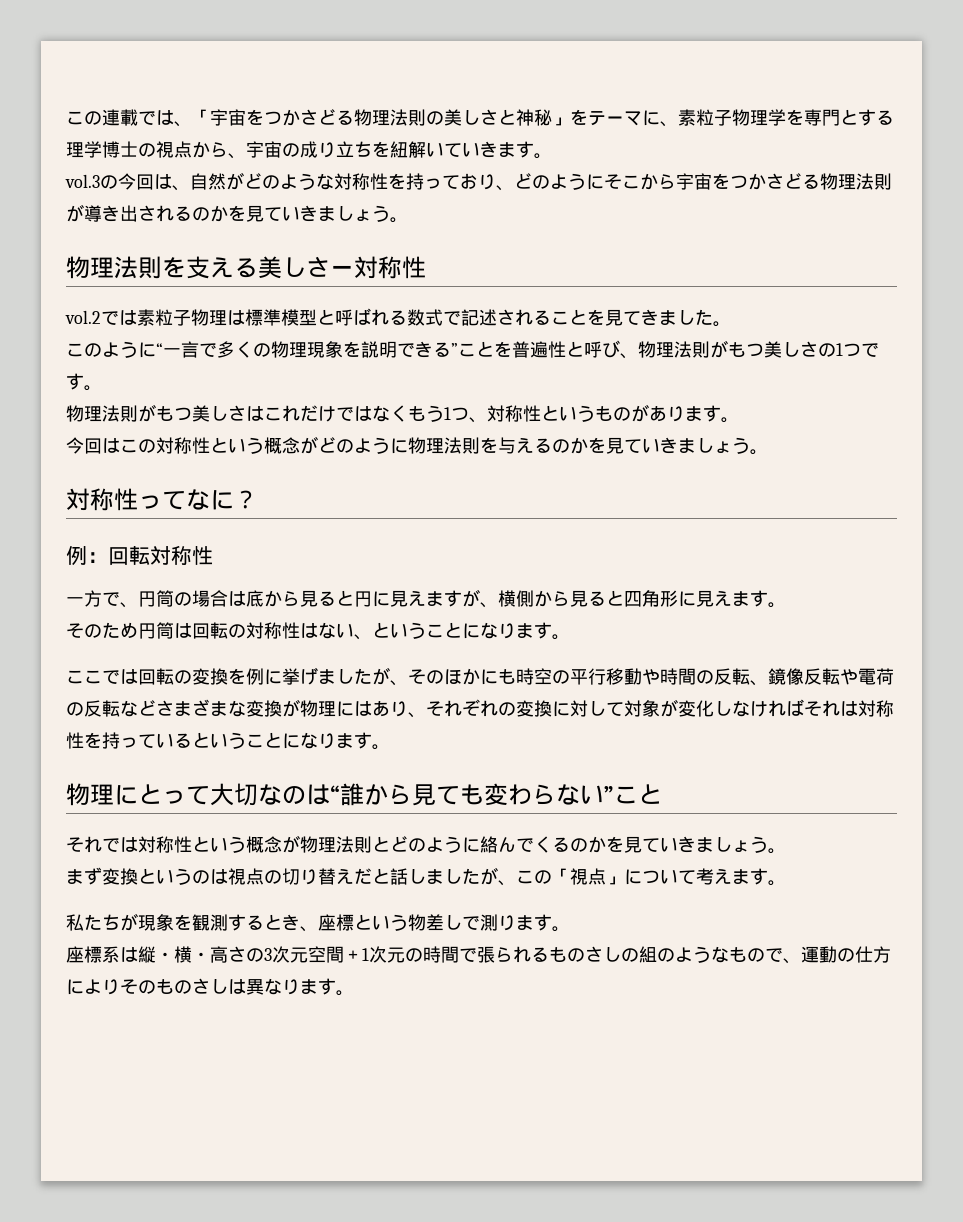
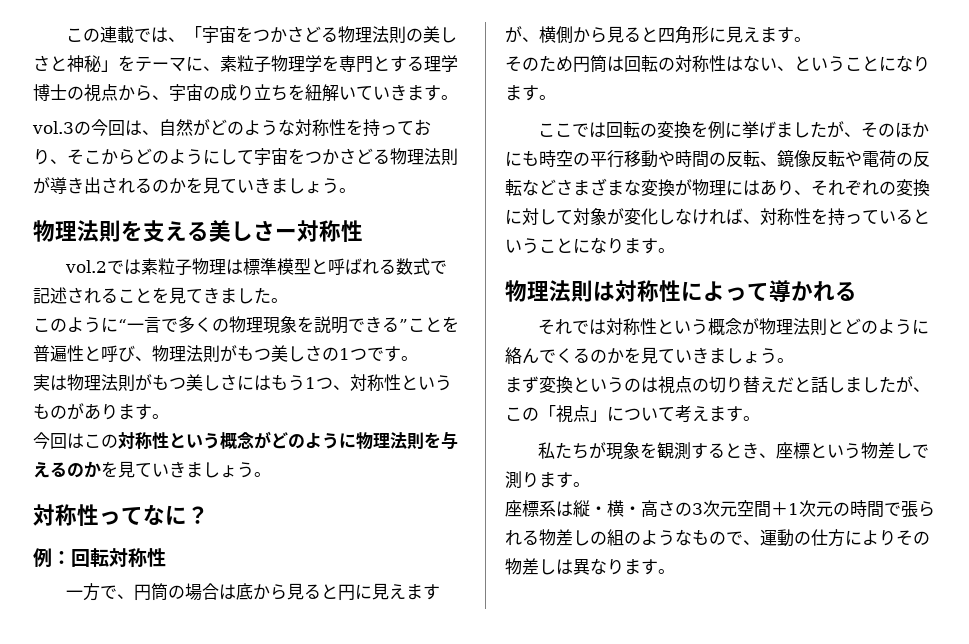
- vol.3の今回は、自然がどのような対称性を持っており、どのようにそこから宇宙をつかさどる物理法則が導き出されるのかを見ていきましょう。
+ vol.3の今回は、自然がどのような対称性を持っており、そこからどのようにして宇宙をつかさどる物理法則が導き出されるのかを見ていきましょう。
- 物理法則がもつ美しさはこれだけではなくもう1つ、対称性というものがあります。
+ 実は物理法則がもつ美しさにはもう1つ、対称性というものがあります。
- ここでは回転の変換を例に挙げましたが、そのほかにも時空の平行移動や時間の反転、鏡像反転や電荷の反転などさまざまな変換が物理にはあり、それぞれの変換に対して対象が変化しなければそれは対称性を持っているということになります。
+ ここでは回転の変換を例に挙げましたが、そのほかにも時空の平行移動や時間の反転、鏡像反転や電荷の反転などさまざまな変換が物理にはあり、それぞれの変換に対して対象が変化しなければ、対称性を持っているということになります。
- 物理にとって大切なのは“誰から見ても変わらない”こと
+ 物理法則は対称性によって導かれる
- 座標系は縦・横・高さの3次元空間＋1次元の時間で張られるものさしの組のようなもので、運動の仕方によりそのものさしは異なります。
+ 座標系は縦・横・高さの3次元空間＋1次元の時間で張られる物差しの組のようなもので、運動の仕方によりその物差しは異なります。

